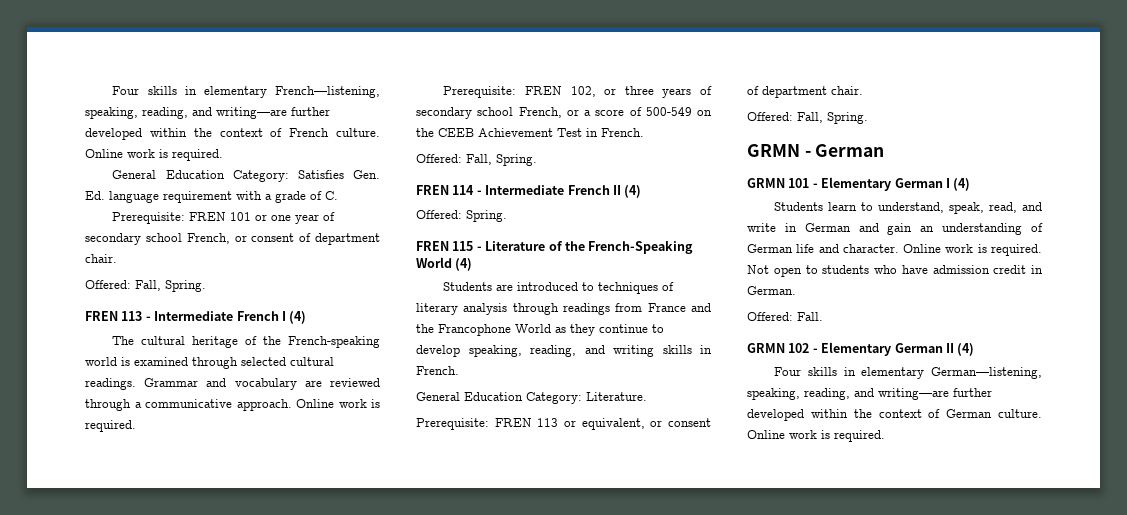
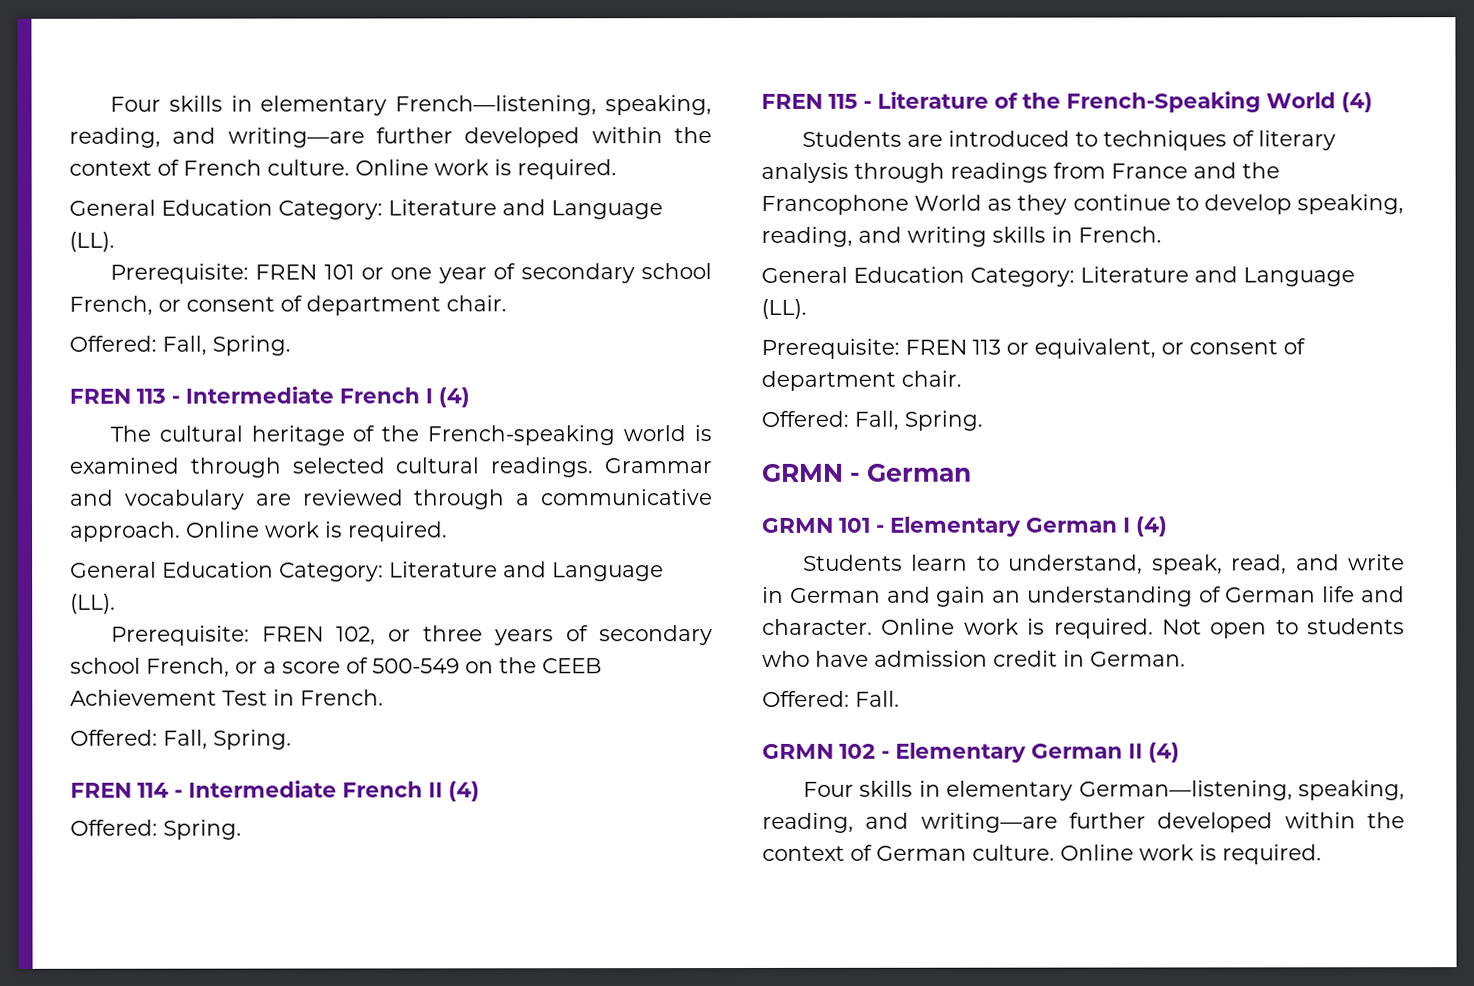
  Four skills in elementary French—listening, speaking, reading, and writing—are further developed within the context of French culture. Online work is required.
- General Education Category: Satisfies Gen. Ed. language requirement with a grade of C.
+ General Education Category: Literature and Language (LL).
  Grammar and vocabulary are reviewed through a communicative approach. Online work is required.
+ General Education Category: Literature and Language (LL).
  Students are introduced to techniques of literary analysis through readings from France and the Francophone World as they continue to develop speaking, reading, and writing skills in French.
- General Education Category: Literature.
+ General Education Category: Literature and Language (LL).

